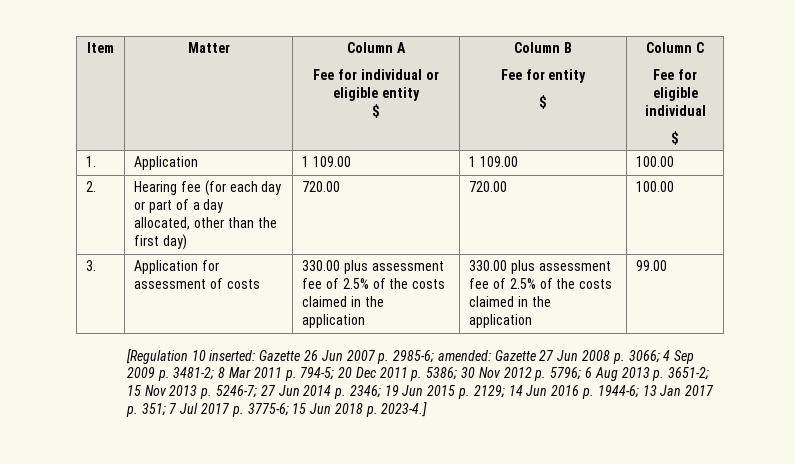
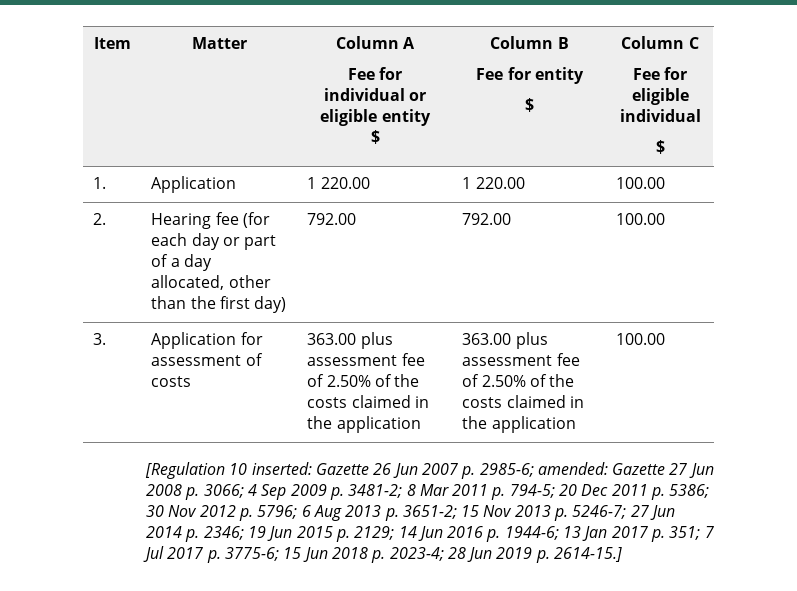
- 1. | Application | 1 109.00 | 1 109.00 | 100.00
+ 1. | Application | 1 220.00 | 1 220.00 | 100.00
- 2. | Hearing fee (for each day or part of a day allocated, other than the first day) | 720.00 | 720.00 | 100.00
+ 2. | Hearing fee (for each day or part of a day allocated, other than the first day) | 792.00 | 792.00 | 100.00
- 3. | Application for assessment of costs | 330.00 plus assessment fee of 2.5% of the costs claimed in the application | 330.00 plus assessment fee of 2.5% of the costs claimed in the application | 99.00
+ 3. | Application for assessment of costs | 363.00 plus assessment fee of 2.50% of the costs claimed in the application | 363.00 plus assessment fee of 2.50% of the costs claimed in the application | 100.00
- 15 Jun 2018 p. 2023-4.]
+ 15 Jun 2018 p. 2023-4; 28 Jun 2019 p. 2614-15.]

